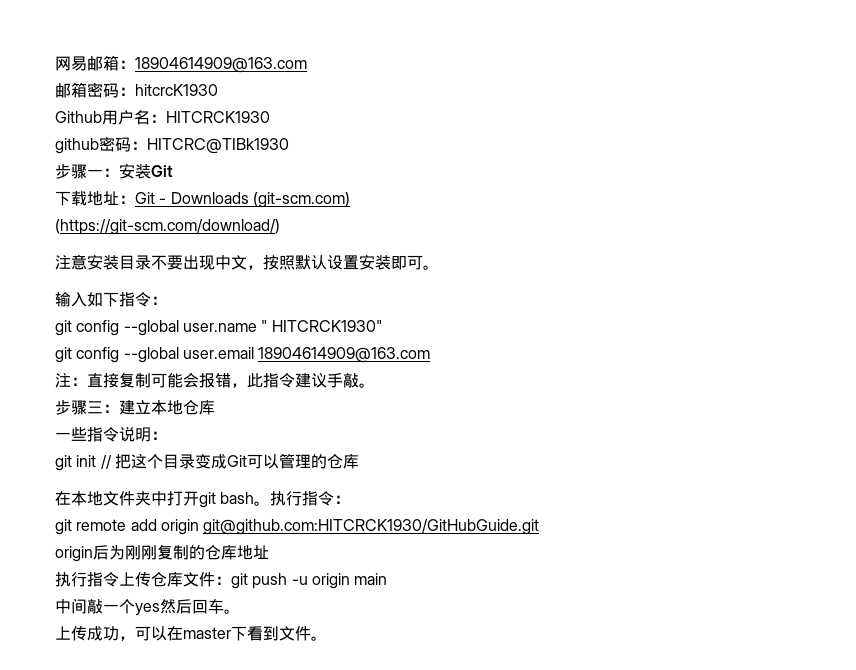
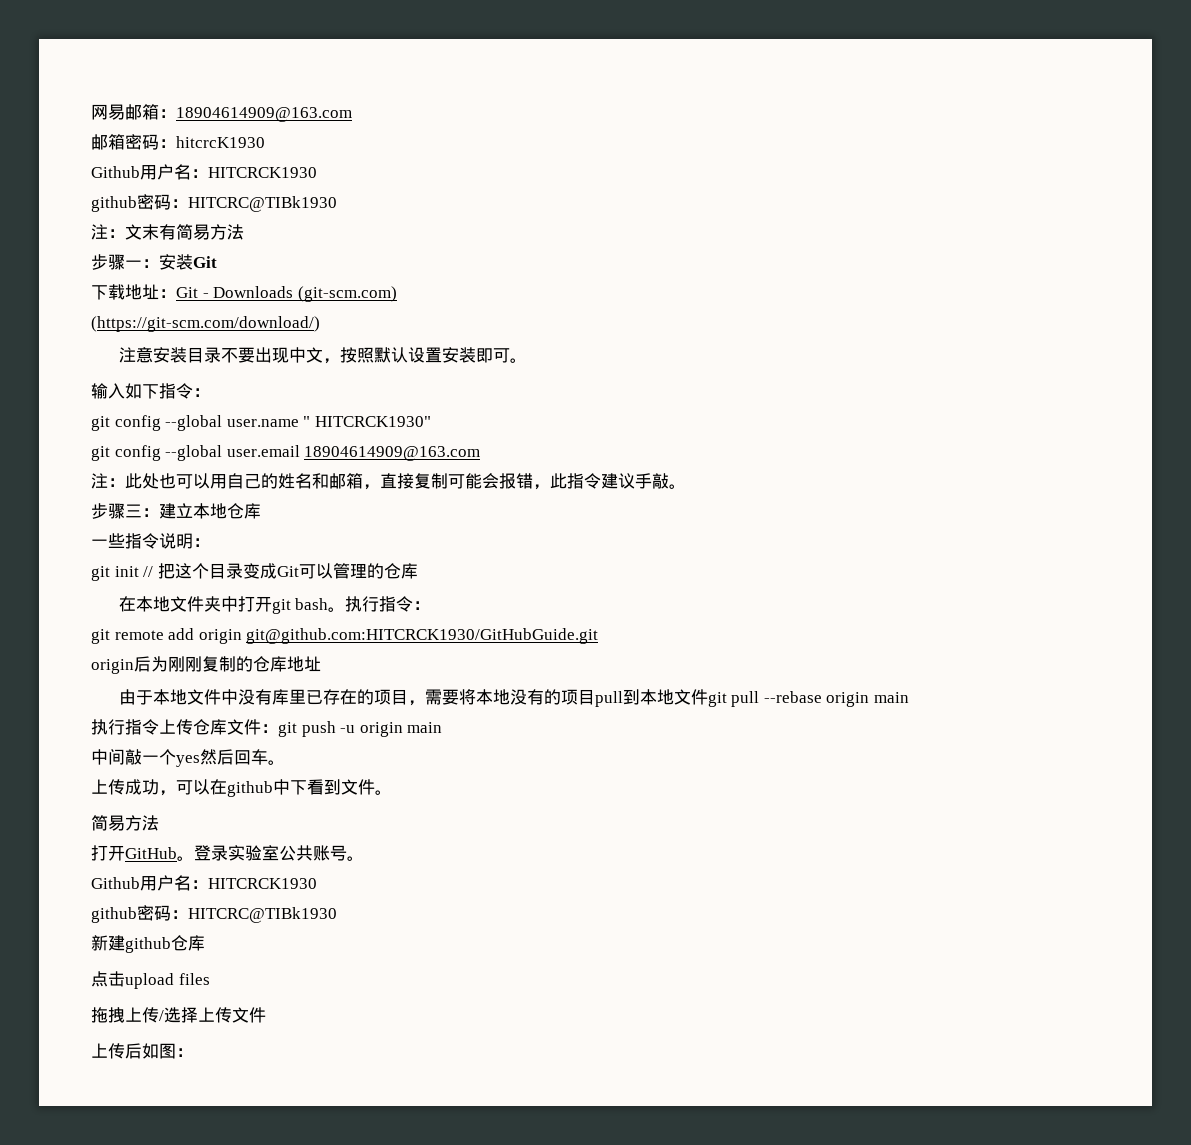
+ 注：文末有简易方法
- 注：直接复制可能会报错，此指令建议手敲。
+ 注：此处也可以用自己的姓名和邮箱，直接复制可能会报错，此指令建议手敲。
+ 由于本地文件中没有库里已存在的项目，需要将本地没有的项目pull到本地文件git pull --rebase origin main
- 上传成功，可以在master下看到文件。
+ 上传成功，可以在github中下看到文件。
+ 简易方法
+ 打开GitHub。登录实验室公共账号。
+ Github用户名：HITCRCK1930
+ github密码：HITCRC@TIBk1930
+ 新建github仓库
+ 点击upload files
+ 拖拽上传/选择上传文件
+ 上传后如图：

